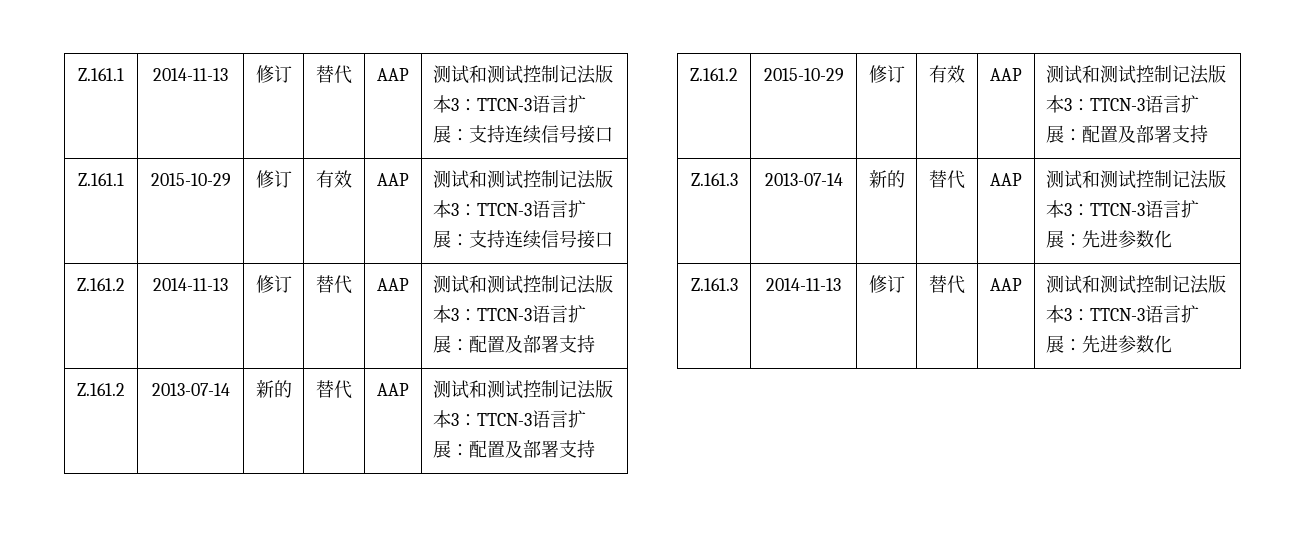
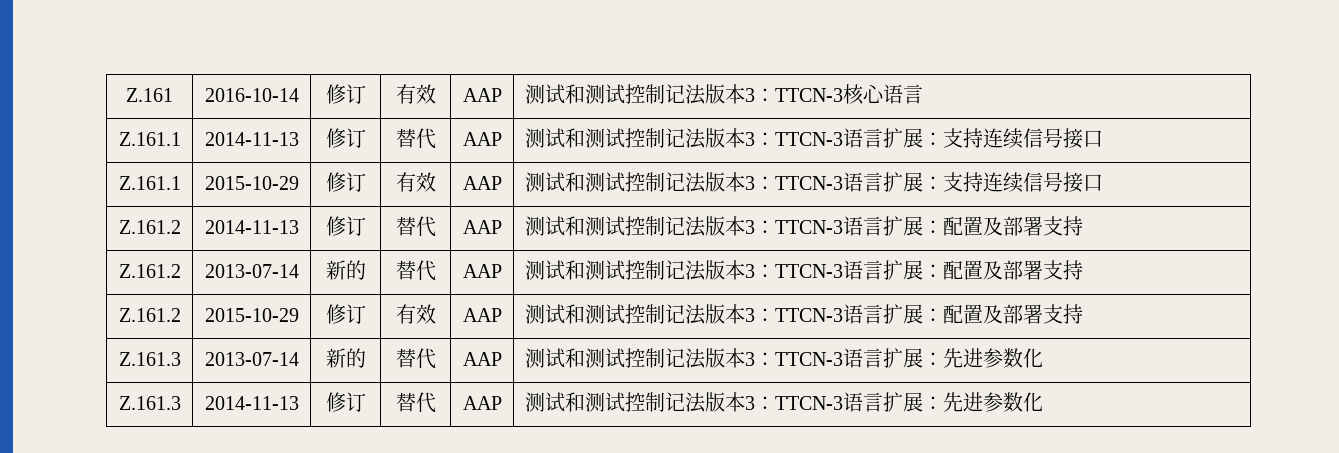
+ Z.161 | 2016-10-14 | 修订 | 有效 | AAP | 测试和测试控制记法版本3：TTCN-3核心语言

